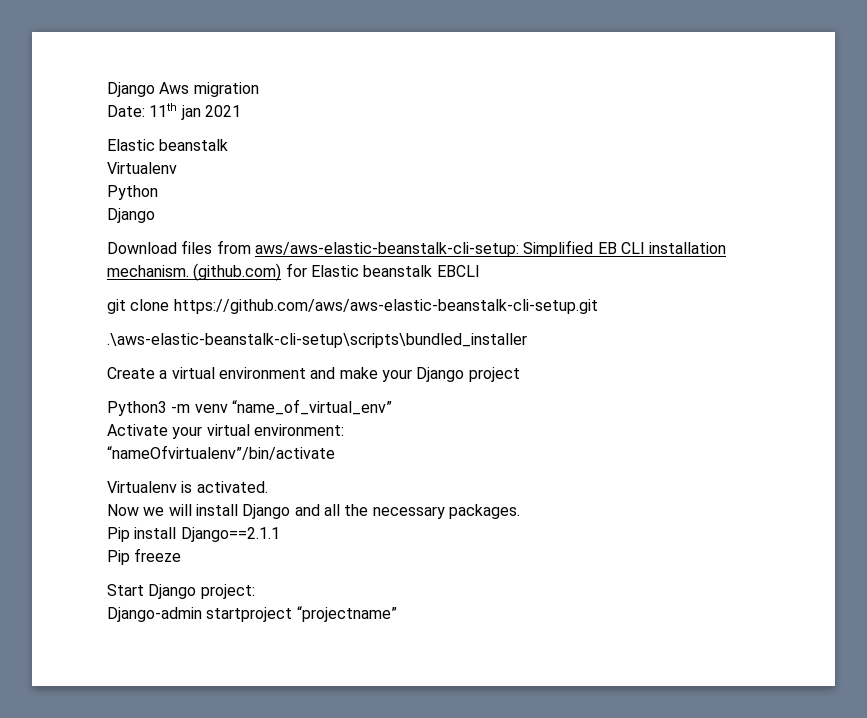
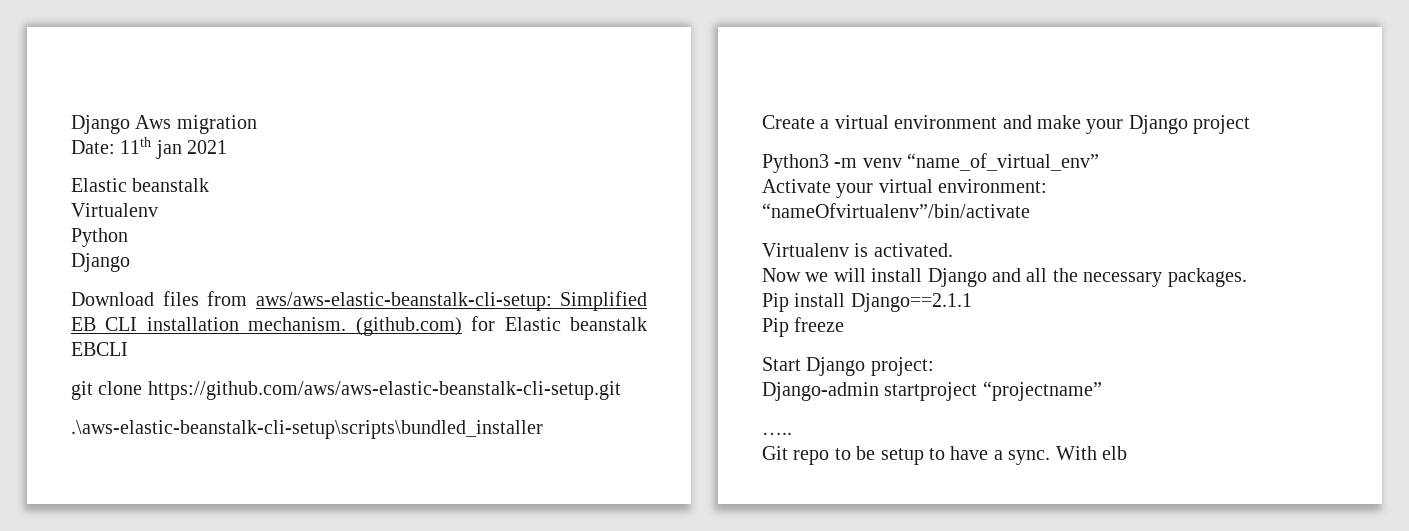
+ …..
+ Git repo to be setup to have a sync. With elb

